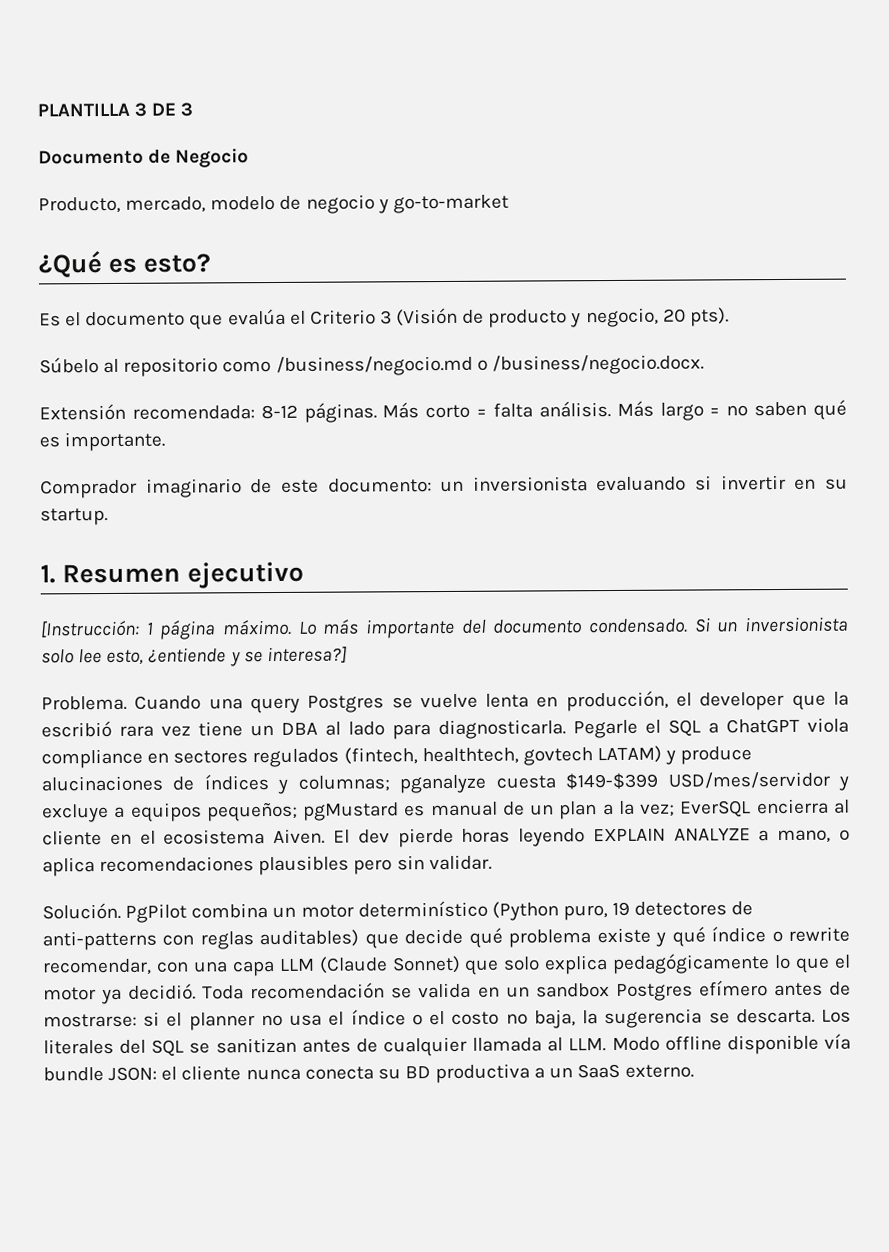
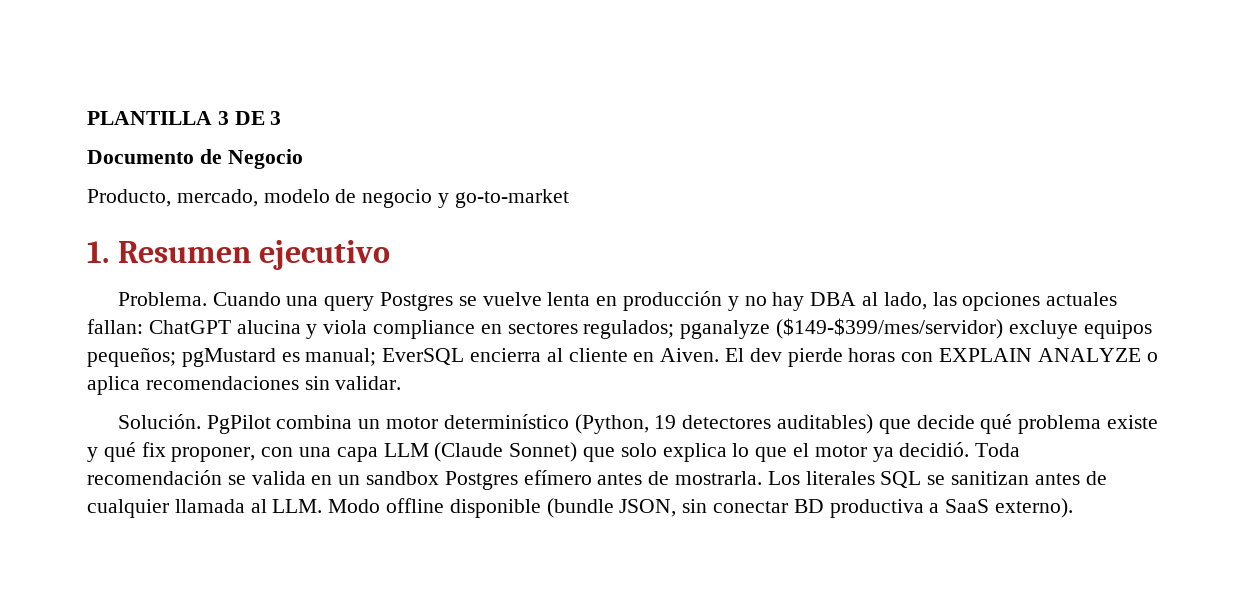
- ¿Qué es esto?
- Es el documento que evalúa el Criterio 3 (Visión de producto y negocio, 20 pts).
- Súbelo al repositorio como /business/negocio.md o /business/negocio.docx.
- Extensión recomendada: 8-12 páginas. Más corto = falta análisis. Más largo = no saben qué es importante.
- Comprador imaginario de este documento: un inversionista evaluando si invertir en su startup.
  1. Resumen ejecutivo
- [Instrucción: 1 página máximo. Lo más importante del documento condensado. Si un inversionista solo lee esto, ¿entiende y se interesa?]
- Cuando una query Postgres se vuelve lenta en producción, el developer que la escribió rara vez tiene un DBA al lado para diagnosticarla. Pegarle el SQL a ChatGPT viola compliance en sectores regulados (fintech, healthtech, govtech LATAM) y produce alucinaciones de índices y columnas; pganalyze cuesta $149-$399 USD/mes/servidor y excluye a equipos pequeños; pgMustard es manual de un plan a la vez; EverSQL encierra al cliente en el ecosistema Aiven.
+ Cuando una query Postgres se vuelve lenta en producción y no hay DBA al lado, las opciones actuales fallan: ChatGPT alucina y viola compliance en sectores regulados; pganalyze ($149-$399/mes/servidor) excluye equipos pequeños; pgMustard es manual; EverSQL encierra al cliente en Aiven.
- El dev pierde horas leyendo EXPLAIN ANALYZE a mano, o aplica recomendaciones plausibles pero sin validar.
+ El dev pierde horas con EXPLAIN ANALYZE o aplica recomendaciones sin validar.
- PgPilot combina un motor determinístico (Python puro, 19 detectores de anti-patterns con reglas auditables) que decide qué problema existe y qué índice o rewrite recomendar, con una capa LLM (Claude Sonnet) que solo explica pedagógicamente lo que el motor ya decidió.
+ PgPilot combina un motor determinístico (Python, 19 detectores auditables) que decide qué problema existe y qué fix proponer, con una capa LLM (Claude Sonnet) que solo explica lo que el motor ya decidió.
- Toda recomendación se valida en un sandbox Postgres efímero antes de mostrarse: si el planner no usa el índice o el costo no baja, la sugerencia se descarta.
+ Toda recomendación se valida en un sandbox Postgres efímero antes de mostrarla.
- Los literales del SQL se sanitizan antes de cualquier llamada al LLM. Modo offline disponible vía bundle JSON: el cliente nunca conecta su BD productiva a un SaaS externo.
+ Los literales SQL se sanitizan antes de cualquier llamada al LLM. Modo offline disponible (bundle JSON, sin conectar BD productiva a SaaS externo).

